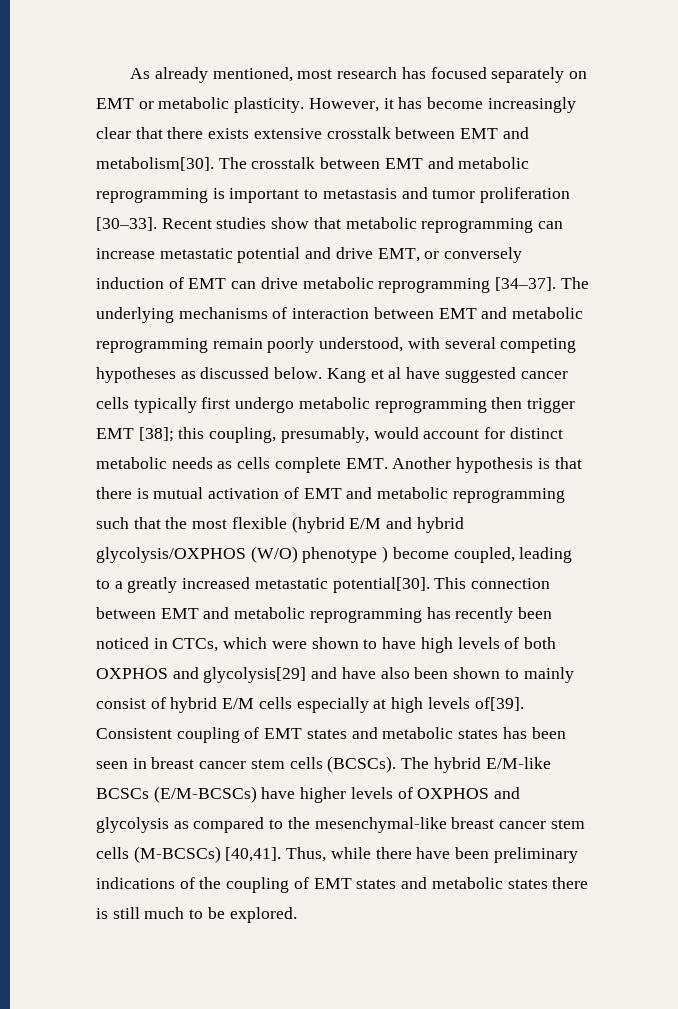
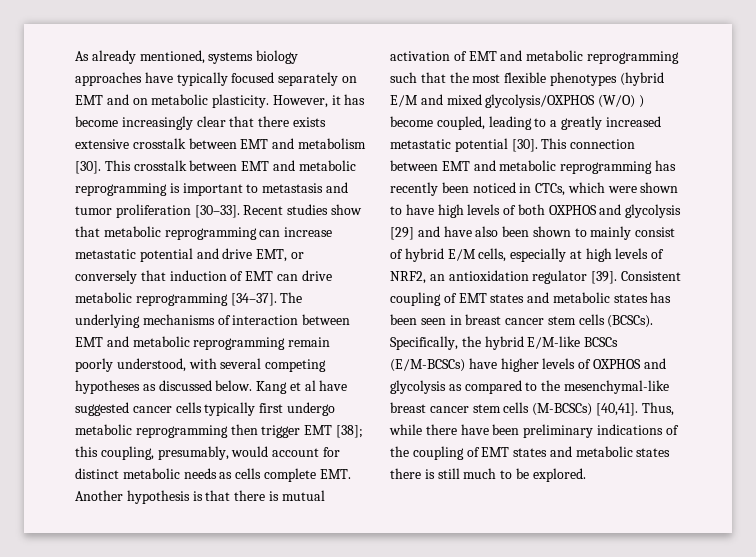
- As already mentioned, most research has focused separately on EMT or metabolic plasticity.
+ As already mentioned, systems biology approaches have typically focused separately on EMT and on metabolic plasticity.
- However, it has become increasingly clear that there exists extensive crosstalk between EMT and metabolism[30]. The crosstalk between EMT and metabolic reprogramming is important to metastasis and tumor proliferation [30–33].
+ However, it has become increasingly clear that there exists extensive crosstalk between EMT and metabolism [30]. This crosstalk between EMT and metabolic reprogramming is important to metastasis and tumor proliferation [30–33].
- Recent studies show that metabolic reprogramming can increase metastatic potential and drive EMT, or conversely induction of EMT can drive metabolic reprogramming [34–37].
+ Recent studies show that metabolic reprogramming can increase metastatic potential and drive EMT, or conversely that induction of EMT can drive metabolic reprogramming [34–37].
- this coupling, presumably, would account for distinct metabolic needs as cells complete EMT. Another hypothesis is that there is mutual activation of EMT and metabolic reprogramming such that the most flexible (hybrid E/M and hybrid glycolysis/OXPHOS (W/O) phenotype ) become coupled, leading to a greatly increased metastatic potential[30].
+ this coupling, presumably, would account for distinct metabolic needs as cells complete EMT. Another hypothesis is that there is mutual activation of EMT and metabolic reprogramming such that the most flexible phenotypes (hybrid E/M and mixed glycolysis/OXPHOS (W/O) ) become coupled, leading to a greatly increased metastatic potential [30].
- This connection between EMT and metabolic reprogramming has recently been noticed in CTCs, which were shown to have high levels of both OXPHOS and glycolysis[29] and have also been shown to mainly consist of hybrid E/M cells especially at high levels of[39].
+ This connection between EMT and metabolic reprogramming has recently been noticed in CTCs, which were shown to have high levels of both OXPHOS and glycolysis [29] and have also been shown to mainly consist of hybrid E/M cells, especially at high levels of NRF2, an antioxidation regulator [39].
- The hybrid E/M-like BCSCs (E/M-BCSCs) have higher levels of OXPHOS and glycolysis as compared to the mesenchymal-like breast cancer stem cells (M-BCSCs) [40,41].
+ Specifically, the hybrid E/M-like BCSCs (E/M-BCSCs) have higher levels of OXPHOS and glycolysis as compared to the mesenchymal-like breast cancer stem cells (M-BCSCs) [40,41].

